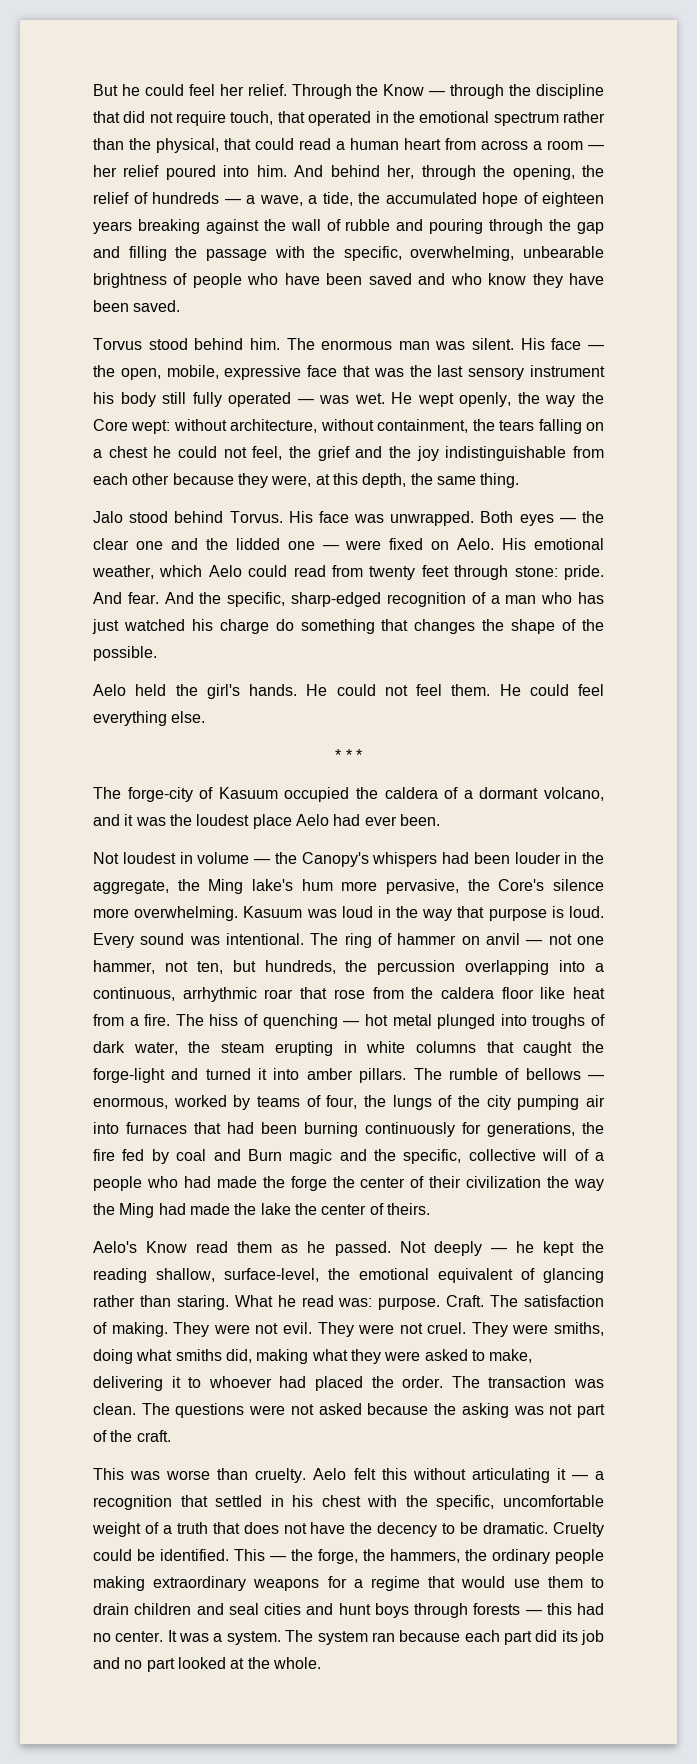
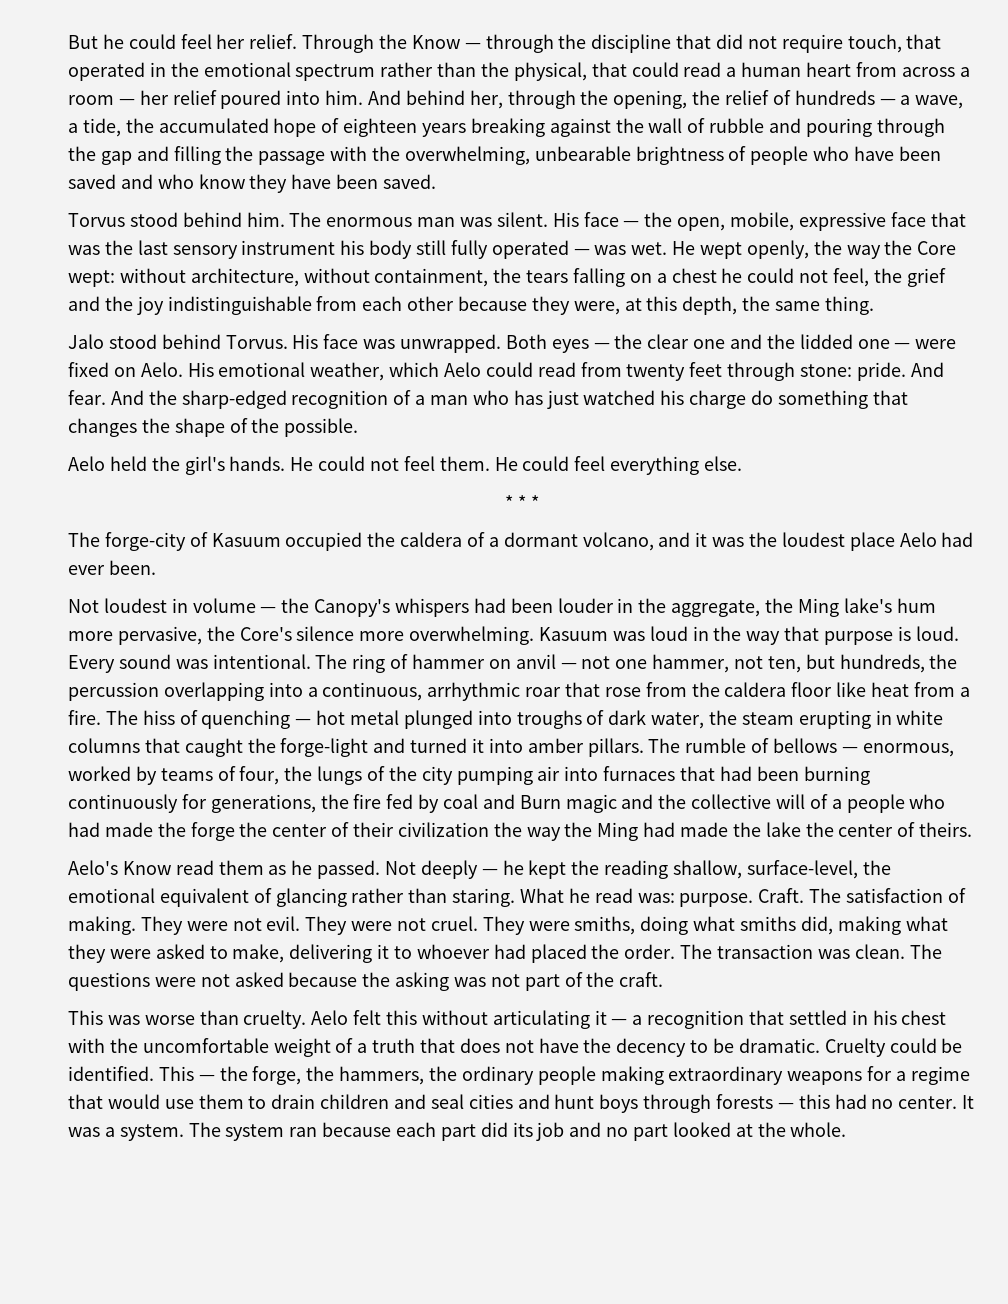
- And behind her, through the opening, the relief of hundreds — a wave, a tide, the accumulated hope of eighteen years breaking against the wall of rubble and pouring through the gap and filling the passage with the specific, overwhelming, unbearable brightness of people who have been saved and who know they have been saved.
+ And behind her, through the opening, the relief of hundreds — a wave, a tide, the accumulated hope of eighteen years breaking against the wall of rubble and pouring through the gap and filling the passage with the overwhelming, unbearable brightness of people who have been saved and who know they have been saved.
- And the specific, sharp-edged recognition of a man who has just watched his charge do something that changes the shape of the possible.
+ And the sharp-edged recognition of a man who has just watched his charge do something that changes the shape of the possible.
- The rumble of bellows — enormous, worked by teams of four, the lungs of the city pumping air into furnaces that had been burning continuously for generations, the fire fed by coal and Burn magic and the specific, collective will of a people who had made the forge the center of their civilization the way the Ming had made the lake the center of theirs.
+ The rumble of bellows — enormous, worked by teams of four, the lungs of the city pumping air into furnaces that had been burning continuously for generations, the fire fed by coal and Burn magic and the collective will of a people who had made the forge the center of their civilization the way the Ming had made the lake the center of theirs.
- Aelo felt this without articulating it — a recognition that settled in his chest with the specific, uncomfortable weight of a truth that does not have the decency to be dramatic.
+ Aelo felt this without articulating it — a recognition that settled in his chest with the uncomfortable weight of a truth that does not have the decency to be dramatic.

